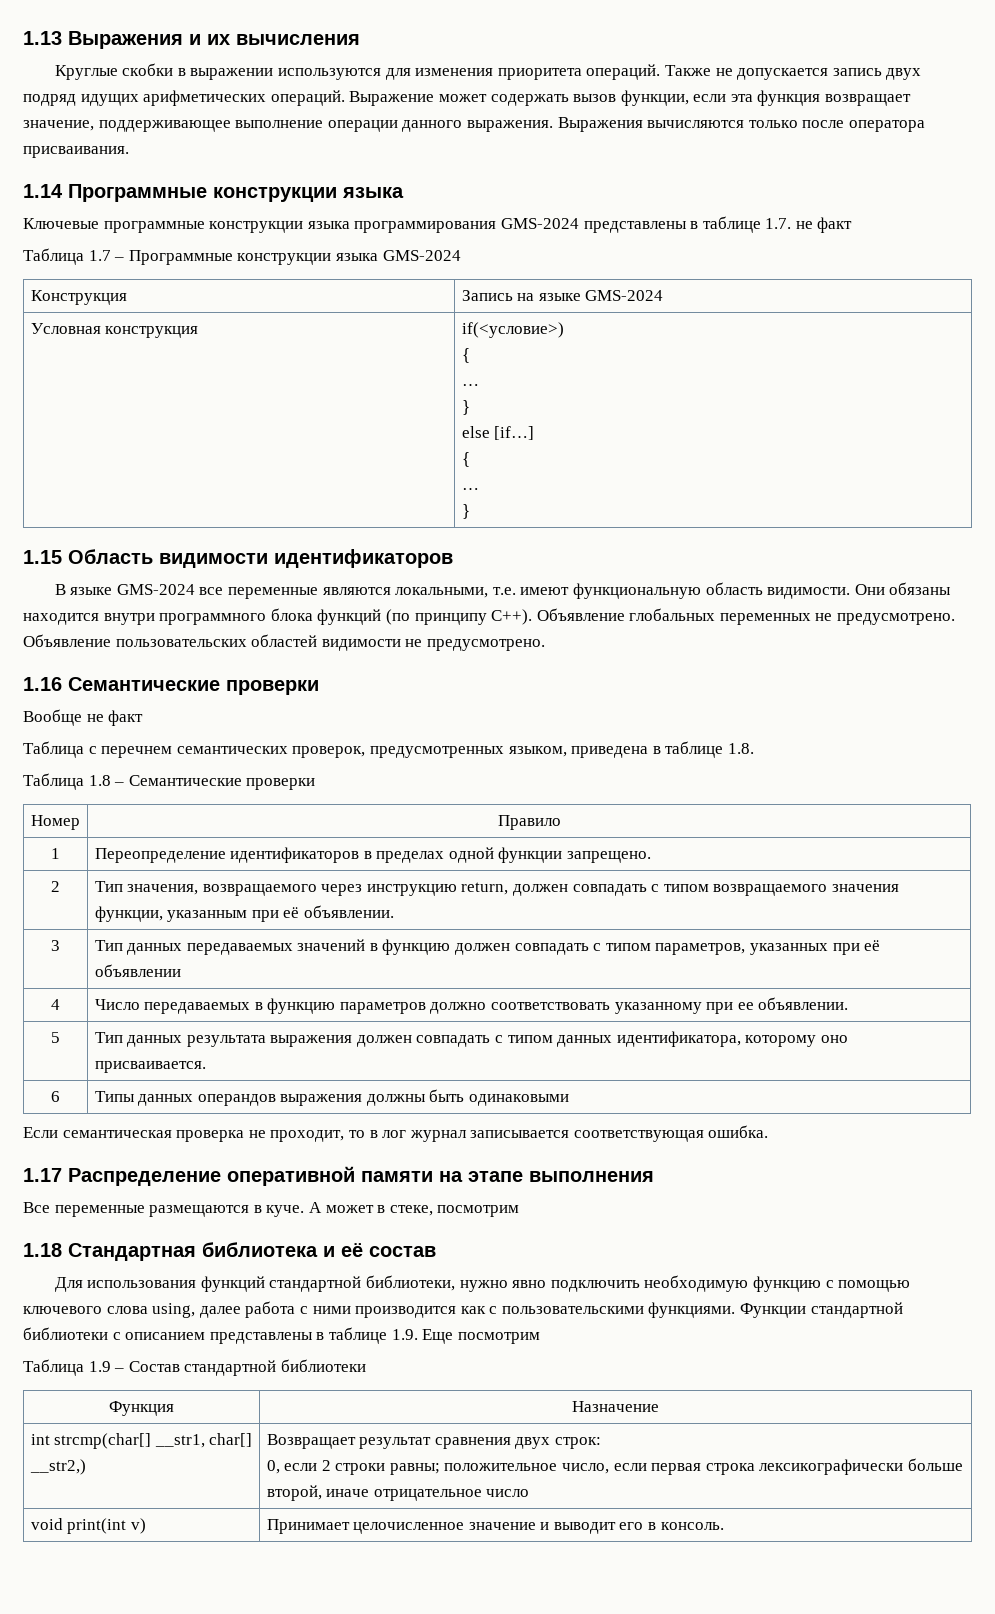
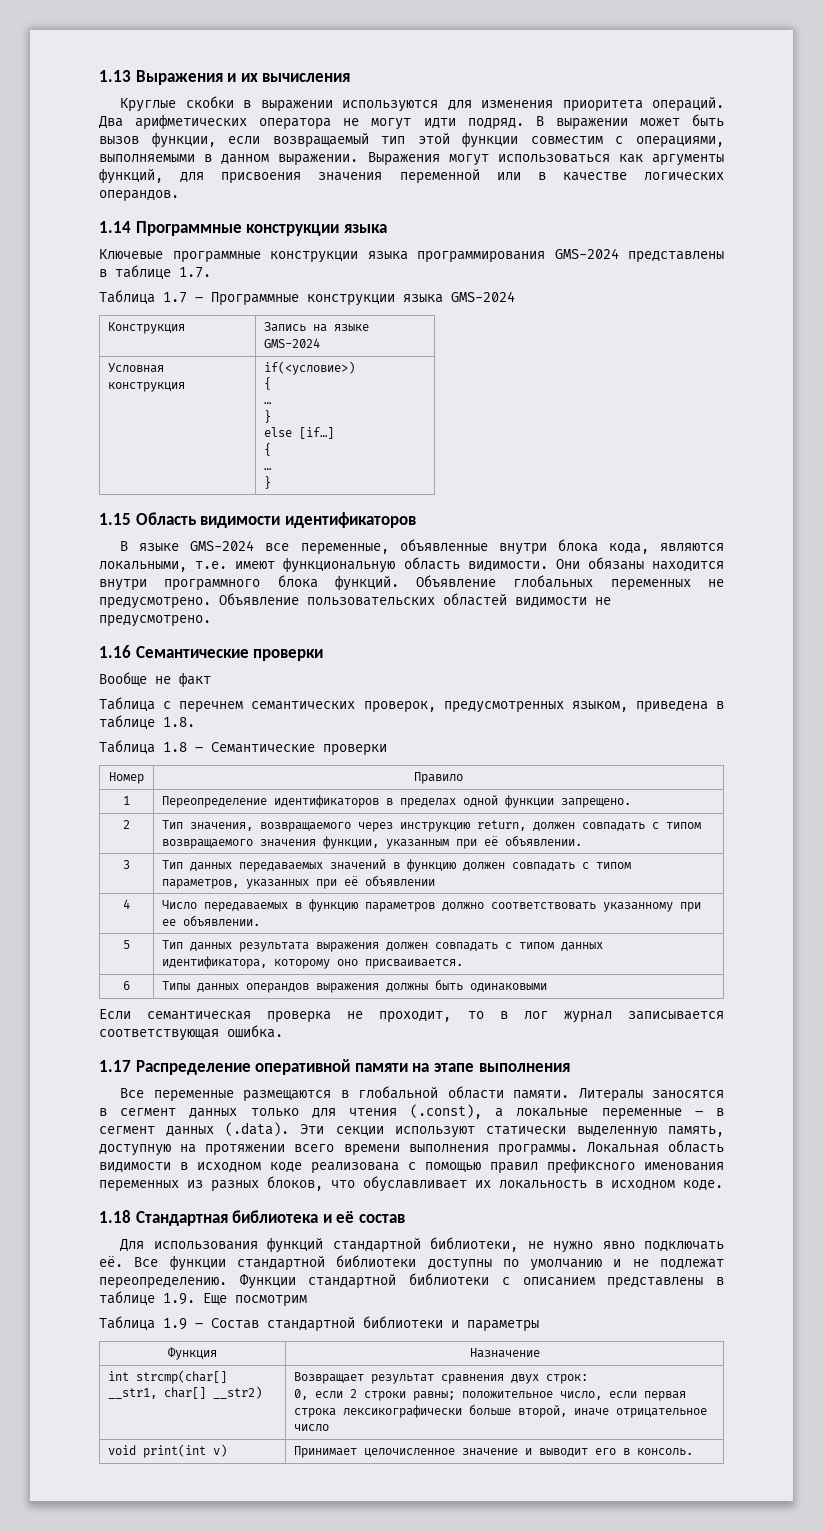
- Также не допускается запись двух подряд идущих арифметических операций. Выражение может содержать вызов функции, если эта функция возвращает значение, поддерживающее выполнение операции данного выражения. Выражения вычисляются только после оператора присваивания.
+ Два арифметических оператора не могут идти подряд. В выражении может быть вызов функции, если возвращаемый тип этой функции совместим с операциями, выполняемыми в данном выражении. Выражения могут использоваться как аргументы функций, для присвоения значения переменной или в качестве логических операндов.
- Ключевые программные конструкции языка программирования GMS-2024 представлены в таблице 1.7. не факт
+ Ключевые программные конструкции языка программирования GMS-2024 представлены в таблице 1.7.
- В языке GMS-2024 все переменные являются локальными, т.е. имеют функциональную область видимости.
+ В языке GMS-2024 все переменные, объявленные внутри блока кода, являются локальными, т.е. имеют функциональную область видимости.
- Они обязаны находится внутри программного блока функций (по принципу С++).
+ Они обязаны находится внутри программного блока функций.
- Все переменные размещаются в куче. А может в стеке, посмотрим
+ Все переменные размещаются в глобальной области памяти. Литералы заносятся в сегмент данных только для чтения (.const), а локальные переменные – в сегмент данных (.data). Эти секции используют статически выделенную память, доступную на протяжении всего времени выполнения программы. Локальная область видимости в исходном коде реализована с помощью правил префиксного именования переменных из разных блоков, что обуславливает их локальность в исходном коде.
- Для использования функций стандартной библиотеки, нужно явно подключить необходимую функцию с помощью ключевого слова using, далее работа с ними производится как с пользовательскими функциями.
+ Для использования функций стандартной библиотеки, не нужно явно подключать её. Все функции стандартной библиотеки доступны по умолчанию и не подлежат переопределению.
- Таблица 1.9 – Состав стандартной библиотеки
+ Таблица 1.9 – Состав стандартной библиотеки и параметры
- int strcmp(char[] __str1, char[] __str2,) | Возвращает результат сравнения двух строк:
+ int strcmp(char[] __str1, char[] __str2) | Возвращает результат сравнения двух строк:

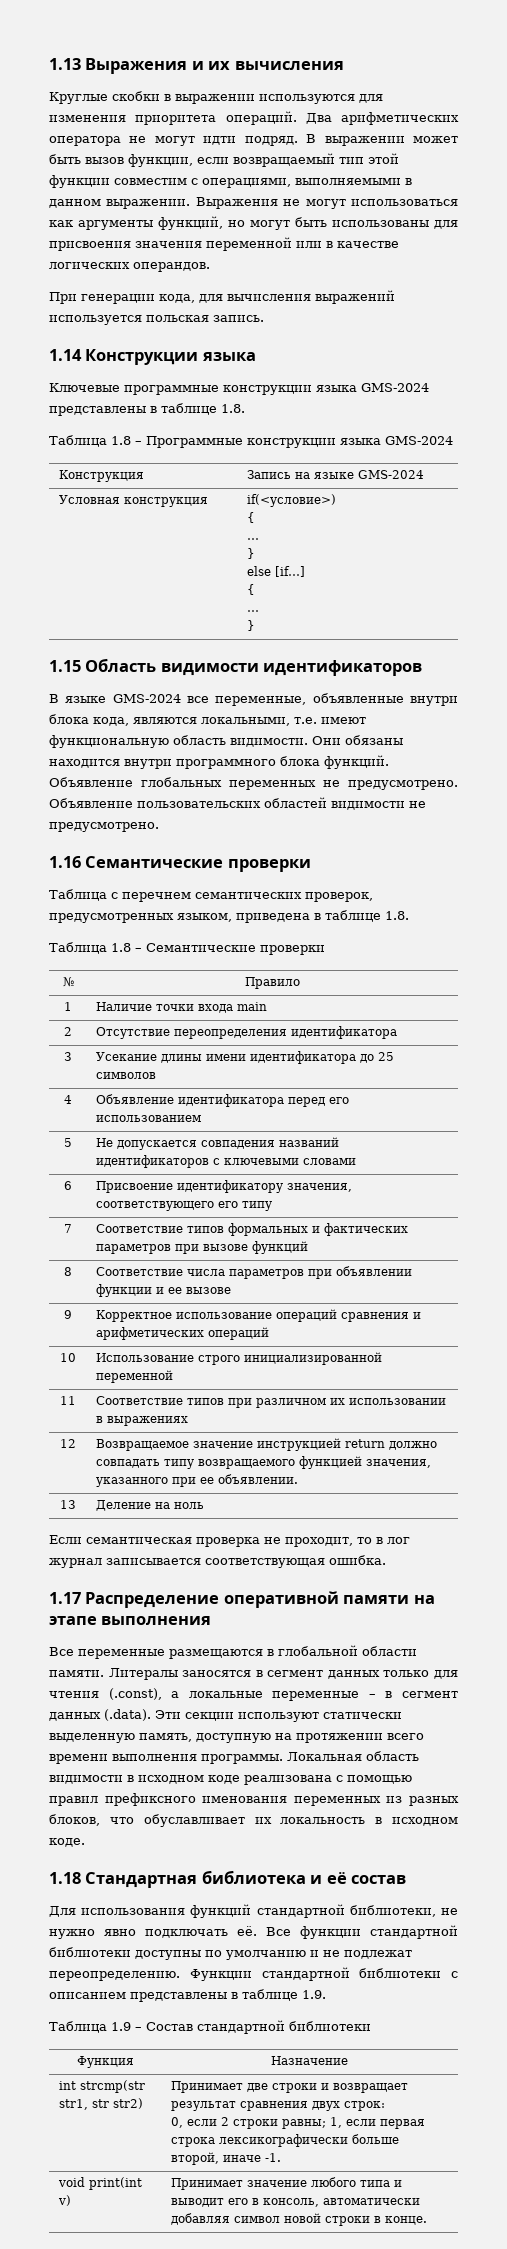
- Выражения могут использоваться как аргументы функций, для присвоения значения переменной или в качестве логических операндов.
+ Выражения не могут использоваться как аргументы функций, но могут быть использованы для присвоения значения переменной или в качестве логических операндов.
+ При генерации кода, для вычисления выражений используется польская запись.
- 1.14 Программные конструкции языка
+ 1.14 Конструкции языка
- Ключевые программные конструкции языка программирования GMS-2024 представлены в таблице 1.7.
- Таблица 1.7 – Программные конструкции языка GMS-2024
+ Ключевые программные конструкции языка GMS-2024 представлены в таблице 1.8.
+ Таблица 1.8 – Программные конструкции языка GMS-2024
- Вообще не факт
- Номер | Правило
+ № | Правило
- 1 | Переопределение идентификаторов в пределах одной функции запрещено.
- 2 | Тип значения, возвращаемого через инструкцию return, должен совпадать с типом возвращаемого значения функции, указанным при её объявлении.
- 3 | Тип данных передаваемых значений в функцию должен совпадать с типом параметров, указанных при её объявлении
- 4 | Число передаваемых в функцию параметров должно соответствовать указанному при ее объявлении.
- 5 | Тип данных результата выражения должен совпадать с типом данных идентификатора, которому оно присваивается.
- 6 | Типы данных операндов выражения должны быть одинаковыми
+ 1 | Наличие точки входа main
+ 2 | Отсутствие переопределения идентификатора
+ 3 | Усекание длины имени идентификатора до 25 символов
+ 4 | Объявление идентификатора перед его использованием
+ 5 | Не допускается совпадения названий идентификаторов с ключевыми словами
+ 6 | Присвоение идентификатору значения, соответствующего его типу
+ 7 | Соответствие типов формальных и фактических параметров при вызове функций
+ 8 | Соответствие числа параметров при объявлении функции и ее вызове
+ 9 | Корректное использование операций сравнения и арифметических операций
+ 10 | Использование строго инициализированной переменной
+ 11 | Соответствие типов при различном их использовании в выражениях
+ 12 | Возвращаемое значение инструкцией return должно совпадать типу возвращаемого функцией значения, указанного при ее объявлении.
+ 13 | Деление на ноль
- Функции стандартной библиотеки с описанием представлены в таблице 1.9. Еще посмотрим
+ Функции стандартной библиотеки с описанием представлены в таблице 1.9.
- Таблица 1.9 – Состав стандартной библиотеки и параметры
+ Таблица 1.9 – Состав стандартной библиотеки
- int strcmp(char[] __str1, char[] __str2) | Возвращает результат сравнения двух строк:
- 0, если 2 строки равны; положительное число, если первая строка лексикографически больше второй, иначе отрицательное число
+ int strcmp(str str1, str str2) | Принимает две строки и возвращает результат сравнения двух строк:
+ 0, если 2 строки равны; 1, если первая строка лексикографически больше второй, иначе -1.
- void print(int v) | Принимает целочисленное значение и выводит его в консоль.
+ void print(int v) | Принимает значение любого типа и выводит его в консоль, автоматически добавляя символ новой строки в конце.

